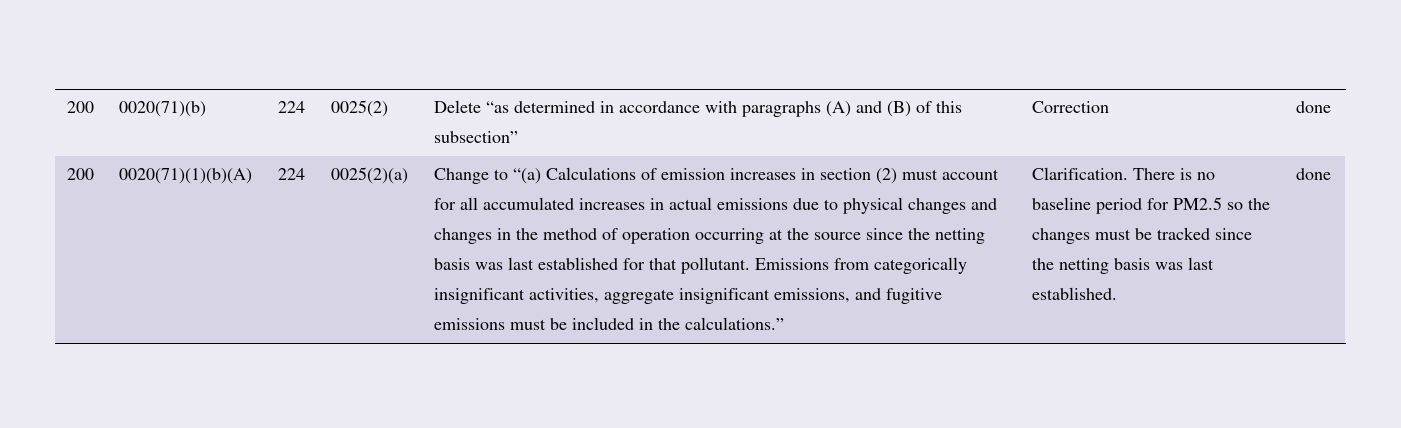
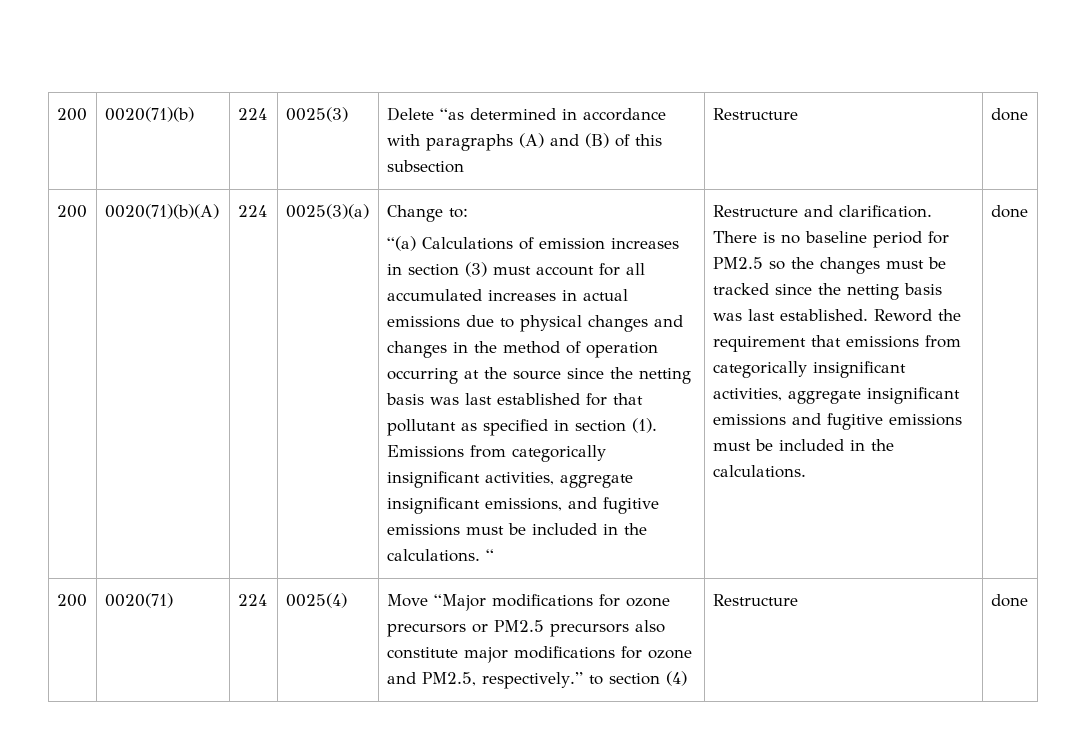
- 200 | 0020(71)(b) | 224 | 0025(2) | Delete “as determined in accordance with paragraphs (A) and (B) of this subsection” | Correction | done
- 200 | 0020(71)(1)(b)(A) | 224 | 0025(2)(a)
+ 200 | 0020(71)(b) | 224 | 0025(3) | Delete “as determined in accordance with paragraphs (A) and (B) of this subsection | Restructure | done
+ 200 | 0020(71)(b)(A) | 224 | 0025(3)(a)
- Change to “(a) Calculations of emission increases in section (2) must account for all accumulated increases in actual emissions due to physical changes and changes in the method of operation occurring at the source since the netting basis was last established for that pollutant.
+ Change to:
+ “(a) Calculations of emission increases in section (3) must account for all accumulated increases in actual emissions due to physical changes and changes in the method of operation occurring at the source since the netting basis was last established for that pollutant as specified in section (1).
- Emissions from categorically insignificant activities, aggregate insignificant emissions, and fugitive emissions must be included in the calculations.” | Clarification.
+ Emissions from categorically insignificant activities, aggregate insignificant emissions, and fugitive emissions must be included in the calculations. “ | Restructure and clarification.
- There is no baseline period for PM2.5 so the changes must be tracked since the netting basis was last established. | done
+ There is no baseline period for PM2.5 so the changes must be tracked since the netting basis was last established. Reword the requirement that emissions from categorically insignificant activities, aggregate insignificant emissions and fugitive emissions must be included in the calculations. | done
+ 200 | 0020(71) | 224 | 0025(4) | Move “Major modifications for ozone precursors or PM2.5 precursors also constitute major modifications for ozone and PM2.5, respectively.” to section (4) | Restructure | done

